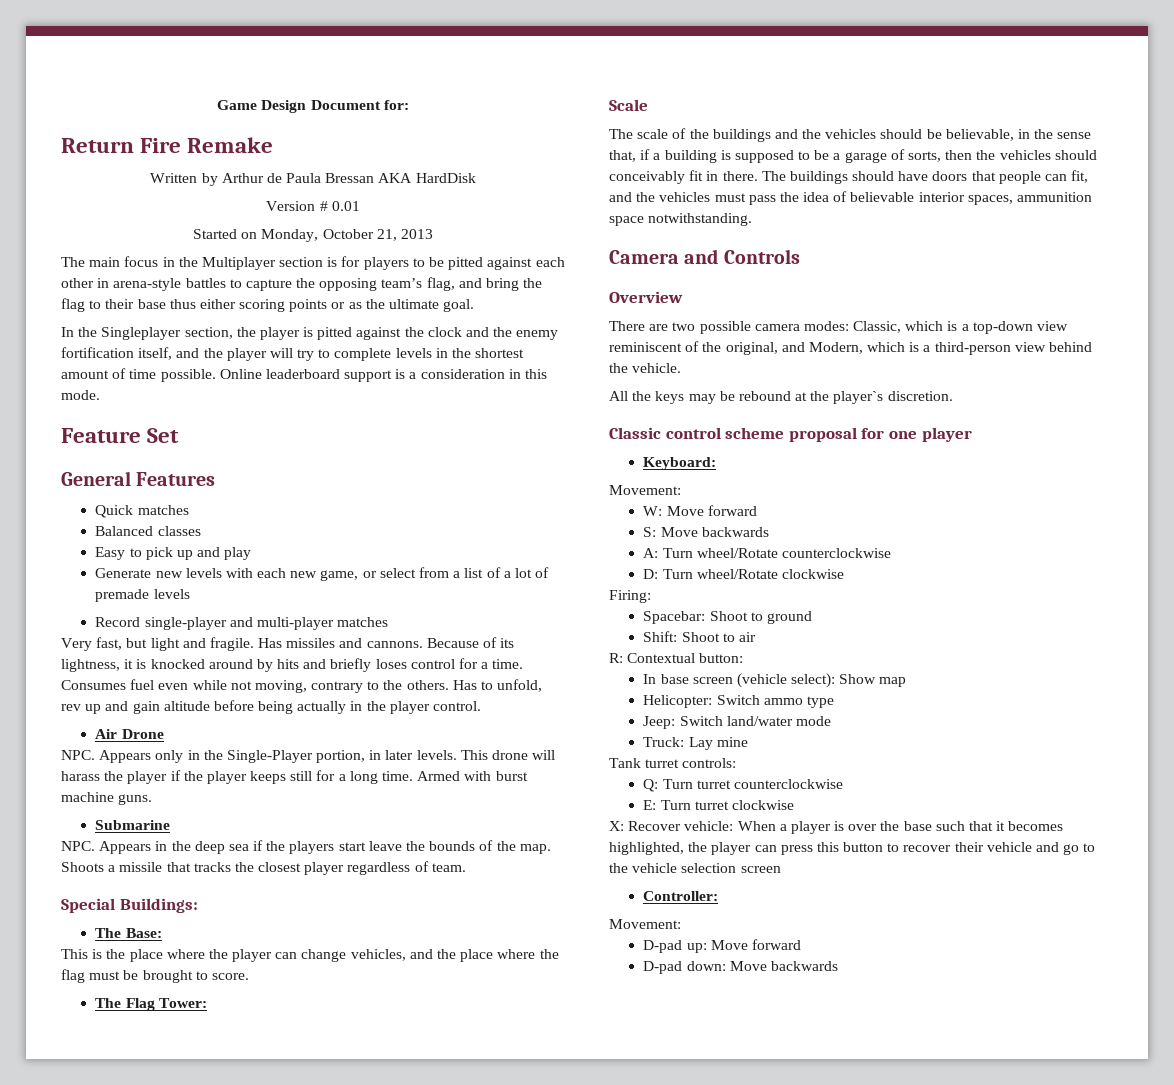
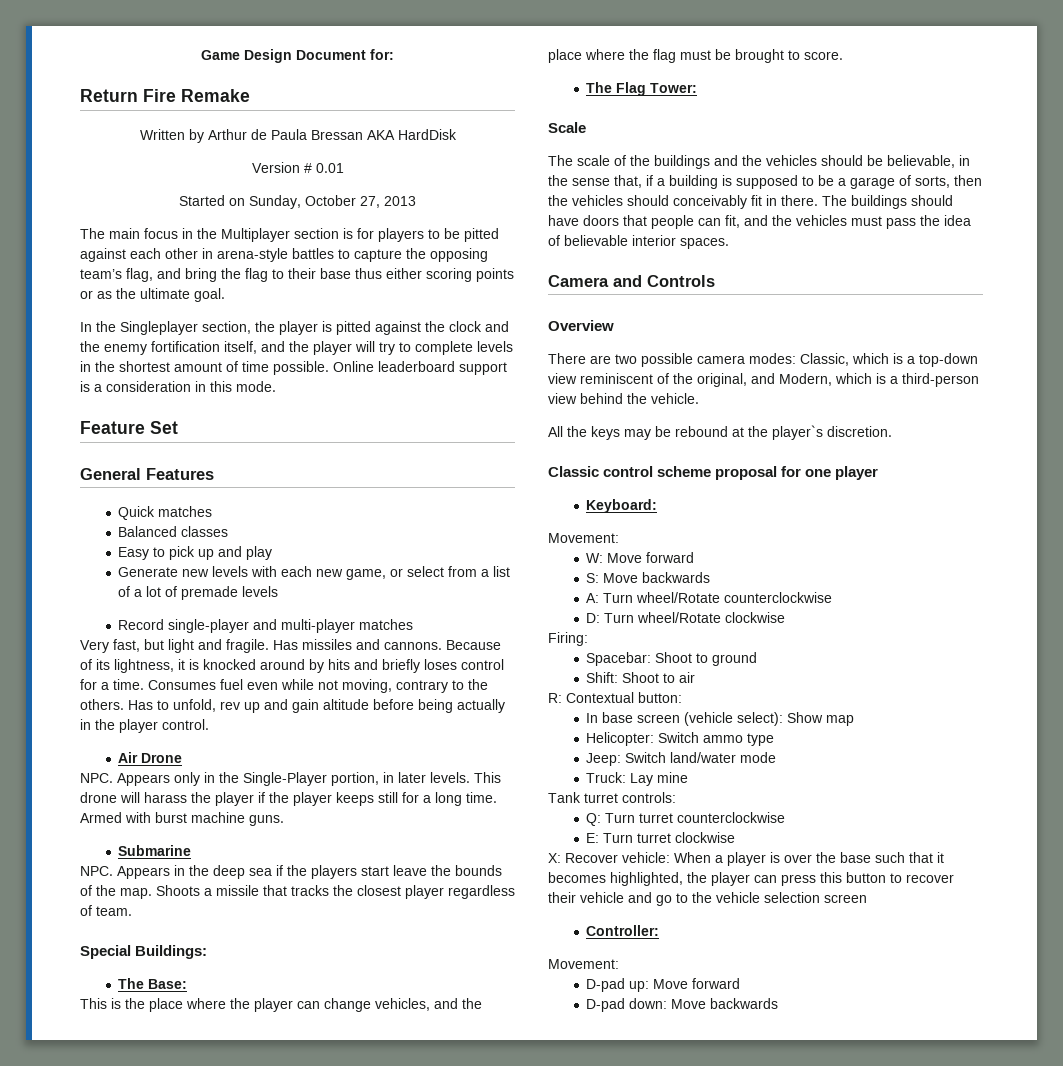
- Started on Monday, October 21, 2013
+ Started on Sunday, October 27, 2013
- The buildings should have doors that people can fit, and the vehicles must pass the idea of believable interior spaces, ammunition space notwithstanding.
+ The buildings should have doors that people can fit, and the vehicles must pass the idea of believable interior spaces.

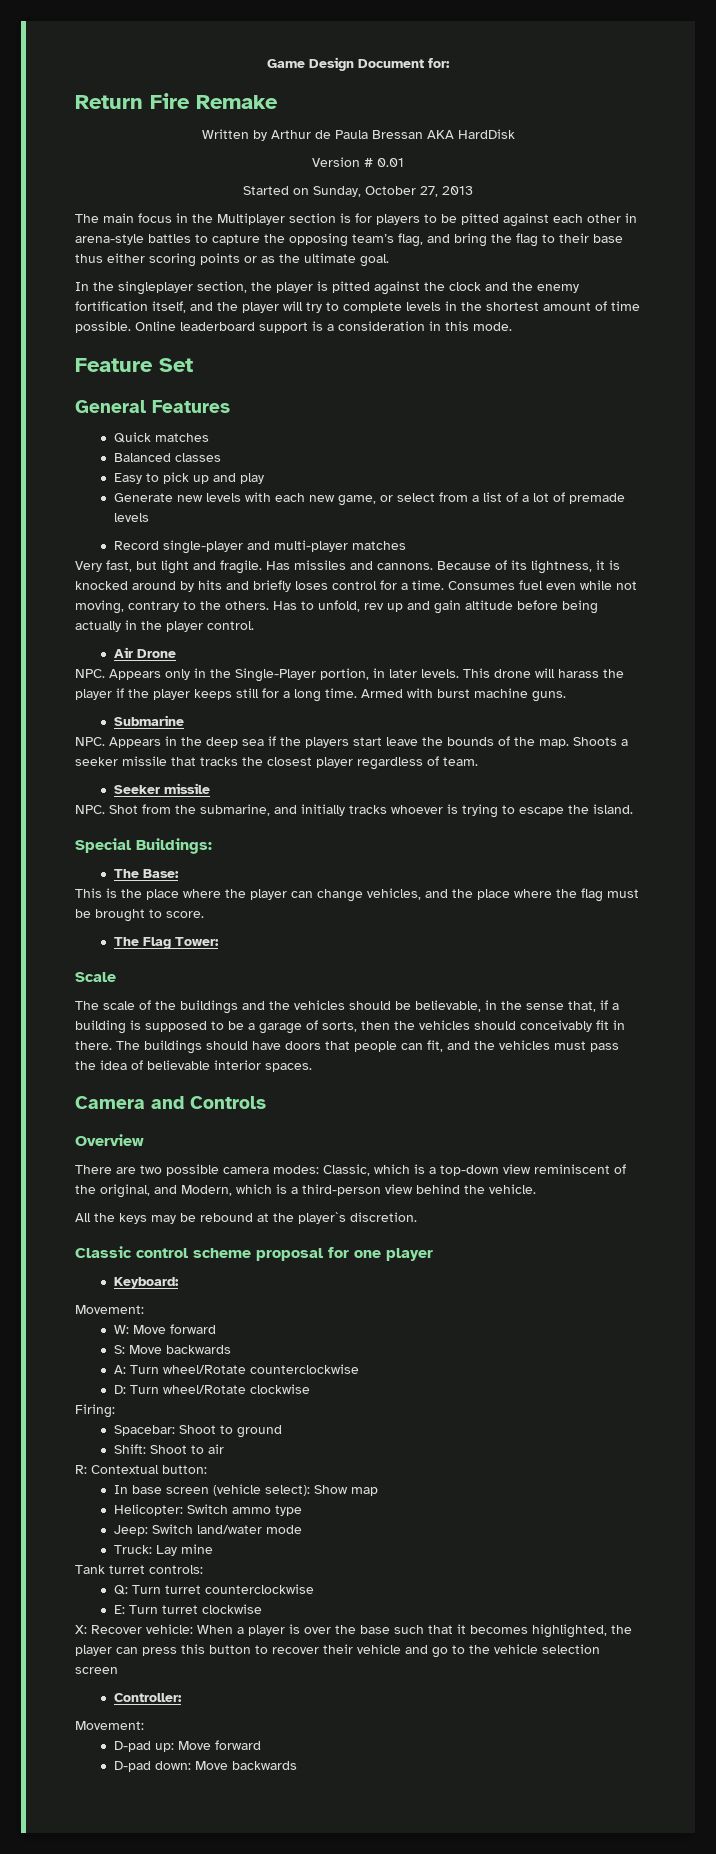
- In the Singleplayer section, the player is pitted against the clock and the enemy fortification itself, and the player will try to complete levels in the shortest amount of time possible.
+ In the singleplayer section, the player is pitted against the clock and the enemy fortification itself, and the player will try to complete levels in the shortest amount of time possible.
- Shoots a missile that tracks the closest player regardless of team.
+ Shoots a seeker missile that tracks the closest player regardless of team.
+ Seeker missile
+ NPC. Shot from the submarine, and initially tracks whoever is trying to escape the island.

